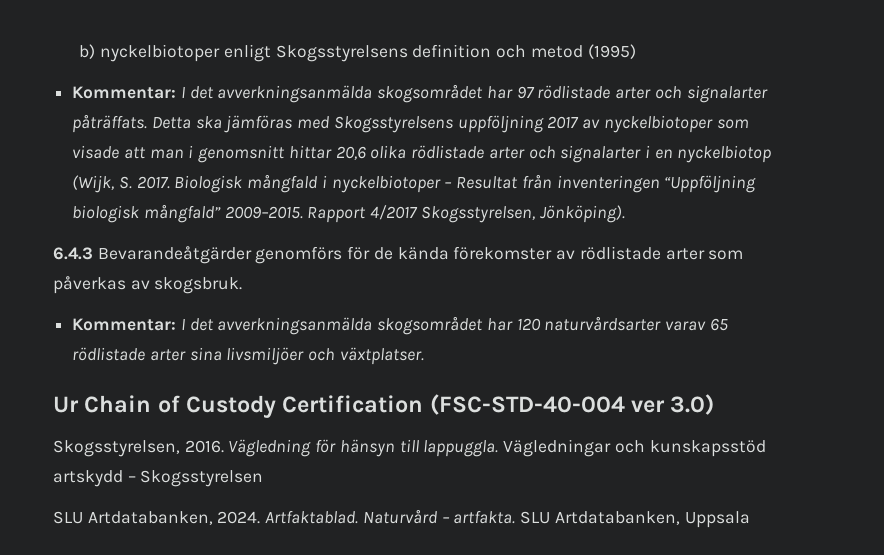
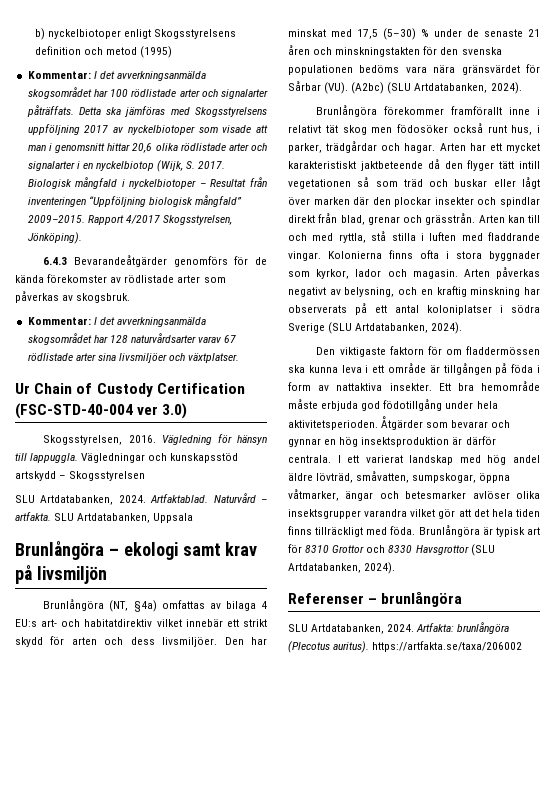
- Kommentar: I det avverkningsanmälda skogsområdet har 97 rödlistade arter och signalarter påträffats.
+ Kommentar: I det avverkningsanmälda skogsområdet har 100 rödlistade arter och signalarter påträffats.
- Kommentar: I det avverkningsanmälda skogsområdet har 120 naturvårdsarter varav 65 rödlistade arter sina livsmiljöer och växtplatser.
+ Kommentar: I det avverkningsanmälda skogsområdet har 128 naturvårdsarter varav 67 rödlistade arter sina livsmiljöer och växtplatser.
+ Brunlångöra – ekologi samt krav på livsmiljön
+ Brunlångöra (NT, §4a) omfattas av bilaga 4 EU:s art- och habitatdirektiv vilket innebär ett strikt skydd för arten och dess livsmiljöer. Den har minskat med 17,5 (5–30) % under de senaste 21 åren och minskningstakten för den svenska populationen bedöms vara nära gränsvärdet för Sårbar (VU). (A2bc) (SLU Artdatabanken, 2024).
+ Brunlångöra förekommer framförallt inne i relativt tät skog men födosöker också runt hus, i parker, trädgårdar och hagar. Arten har ett mycket karakteristiskt jaktbeteende då den flyger tätt intill vegetationen så som träd och buskar eller lågt över marken där den plockar insekter och spindlar direkt från blad, grenar och grässtrån. Arten kan till och med ryttla, stå stilla i luften med fladdrande vingar. Kolonierna finns ofta i stora byggnader som kyrkor, lador och magasin. Arten påverkas negativt av belysning, och en kraftig minskning har observerats på ett antal koloniplatser i södra Sverige (SLU Artdatabanken, 2024).
+ Den viktigaste faktorn för om fladdermössen ska kunna leva i ett område är tillgången på föda i form av nattaktiva insekter. Ett bra hemområde måste erbjuda god födotillgång under hela aktivitetsperioden. Åtgärder som bevarar och gynnar en hög insektsproduktion är därför centrala. I ett varierat landskap med hög andel äldre lövträd, småvatten, sumpskogar, öppna våtmarker, ängar och betesmarker avlöser olika insektsgrupper varandra vilket gör att det hela tiden finns tillräckligt med föda. Brunlångöra är typisk art för 8310 Grottor och 8330 Havsgrottor (SLU Artdatabanken, 2024).
+ Referenser – brunlångöra
+ SLU Artdatabanken, 2024. Artfakta: brunlångöra (Plecotus auritus). https://artfakta.se/taxa/206002

